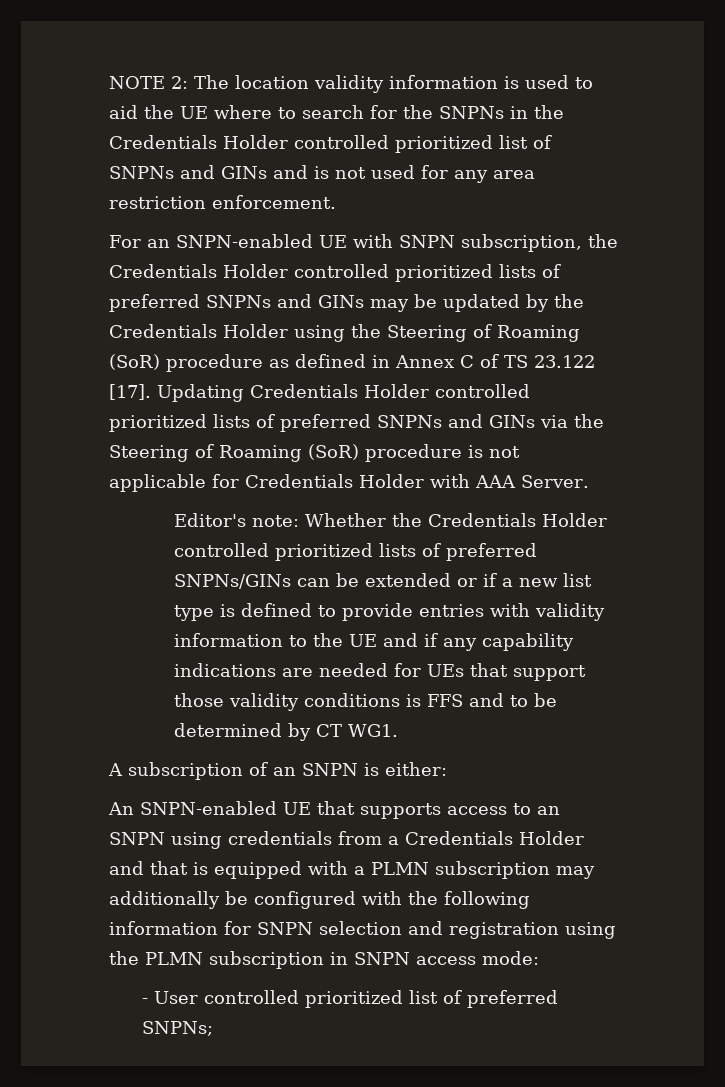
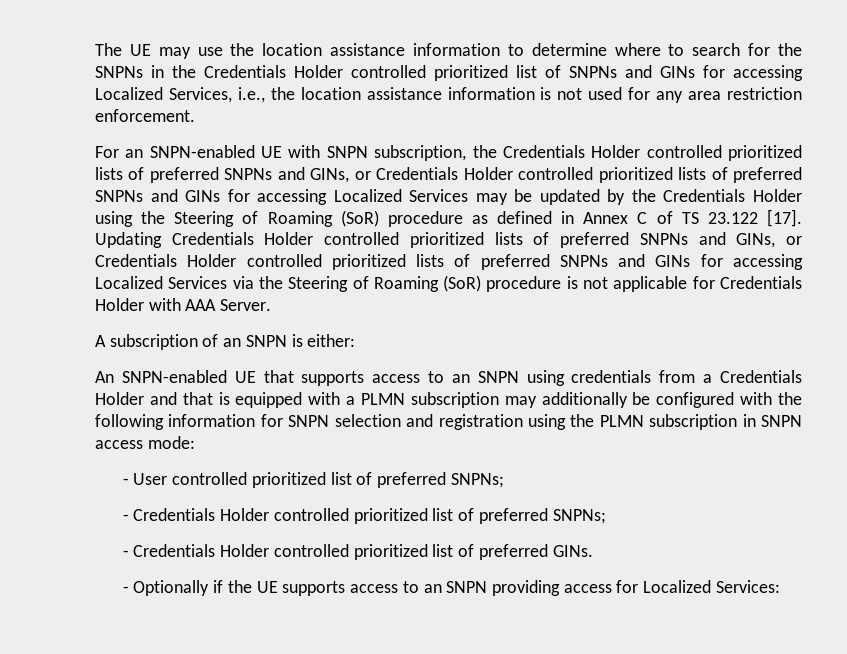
- NOTE 2: The location validity information is used to aid the UE where to search for the SNPNs in the Credentials Holder controlled prioritized list of SNPNs and GINs and is not used for any area restriction enforcement.
+ The UE may use the location assistance information to determine where to search for the SNPNs in the Credentials Holder controlled prioritized list of SNPNs and GINs for accessing Localized Services, i.e., the location assistance information is not used for any area restriction enforcement.
- For an SNPN-enabled UE with SNPN subscription, the Credentials Holder controlled prioritized lists of preferred SNPNs and GINs may be updated by the Credentials Holder using the Steering of Roaming (SoR) procedure as defined in Annex C of TS 23.122 [17].
+ For an SNPN-enabled UE with SNPN subscription, the Credentials Holder controlled prioritized lists of preferred SNPNs and GINs, or Credentials Holder controlled prioritized lists of preferred SNPNs and GINs for accessing Localized Services may be updated by the Credentials Holder using the Steering of Roaming (SoR) procedure as defined in Annex C of TS 23.122 [17].
- Updating Credentials Holder controlled prioritized lists of preferred SNPNs and GINs via the Steering of Roaming (SoR) procedure is not applicable for Credentials Holder with AAA Server.
+ Updating Credentials Holder controlled prioritized lists of preferred SNPNs and GINs, or Credentials Holder controlled prioritized lists of preferred SNPNs and GINs for accessing Localized Services via the Steering of Roaming (SoR) procedure is not applicable for Credentials Holder with AAA Server.
- Editor's note: Whether the Credentials Holder controlled prioritized lists of preferred SNPNs/GINs can be extended or if a new list type is defined to provide entries with validity information to the UE and if any capability indications are needed for UEs that support those validity conditions is FFS and to be determined by CT WG1.
+ - Credentials Holder controlled prioritized list of preferred SNPNs;
+ - Credentials Holder controlled prioritized list of preferred GINs.
+ - Optionally if the UE supports access to an SNPN providing access for Localized Services:

